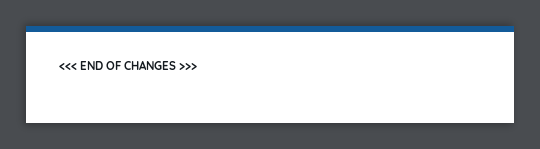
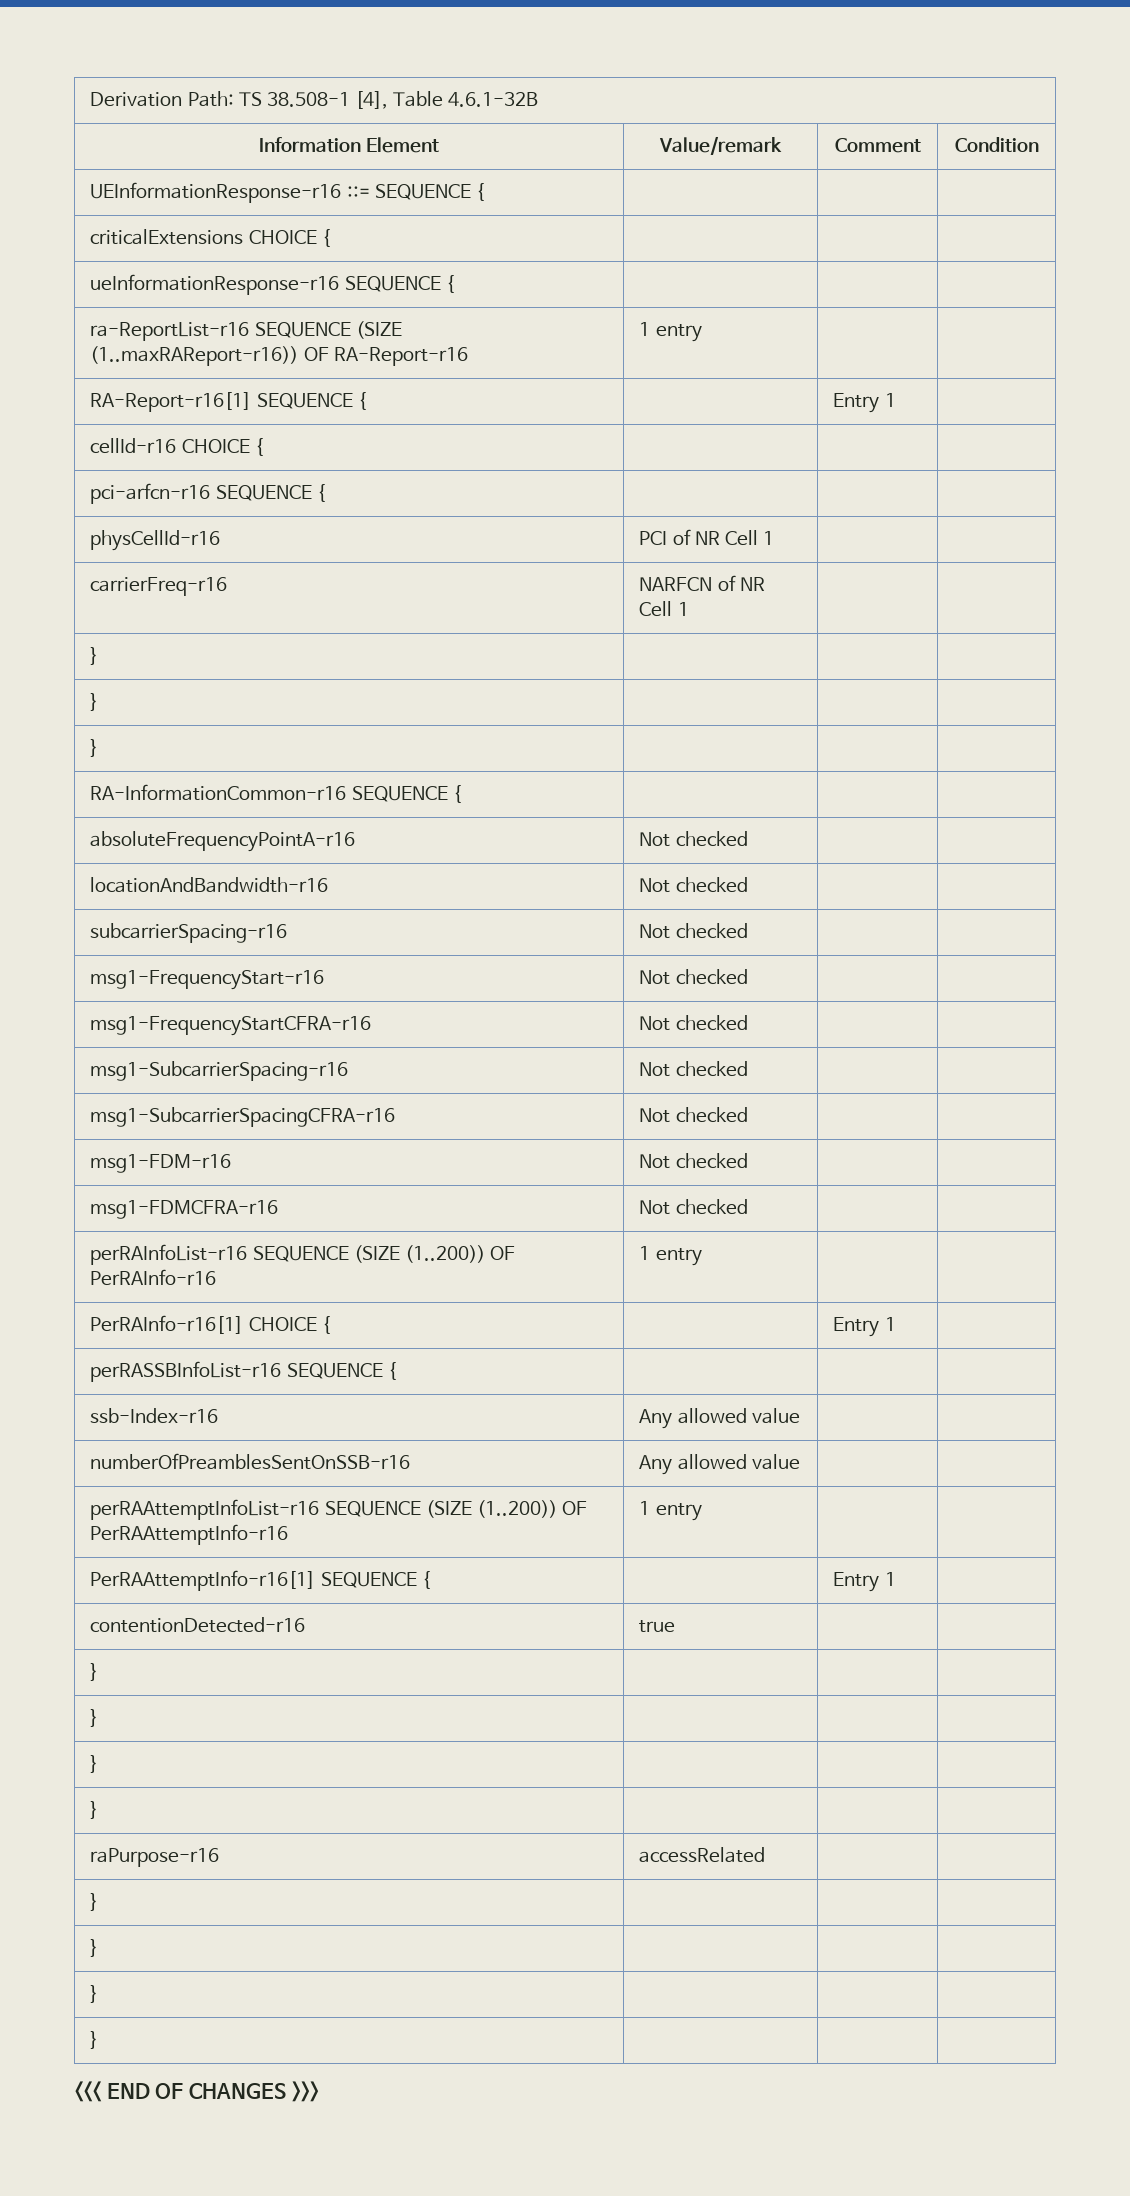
+ Derivation Path: TS 38.508-1 [4], Table 4.6.1-32B
+ Information Element | Value/remark | Comment | Condition
+ UEInformationResponse-r16 ::= SEQUENCE { | | |
+ criticalExtensions CHOICE { | | |
+ ueInformationResponse-r16 SEQUENCE { | | |
+ ra-ReportList-r16 SEQUENCE (SIZE (1..maxRAReport-r16)) OF RA-Report-r16 | 1 entry | |
+ RA-Report-r16[1] SEQUENCE { | | Entry 1 |
+ cellId-r16 CHOICE { | | |
+ pci-arfcn-r16 SEQUENCE { | | |
+ physCellId-r16 | PCI of NR Cell 1 | |
+ carrierFreq-r16 | NARFCN of NR Cell 1 | |
+ } | | |
+ } | | |
+ } | | |
+ RA-InformationCommon-r16 SEQUENCE { | | |
+ absoluteFrequencyPointA-r16 | Not checked | |
+ locationAndBandwidth-r16 | Not checked | |
+ subcarrierSpacing-r16 | Not checked | |
+ msg1-FrequencyStart-r16 | Not checked | |
+ msg1-FrequencyStartCFRA-r16 | Not checked | |
+ msg1-SubcarrierSpacing-r16 | Not checked | |
+ msg1-SubcarrierSpacingCFRA-r16 | Not checked | |
+ msg1-FDM-r16 | Not checked | |
+ msg1-FDMCFRA-r16 | Not checked | |
+ perRAInfoList-r16 SEQUENCE (SIZE (1..200)) OF PerRAInfo-r16 | 1 entry | |
+ PerRAInfo-r16[1] CHOICE { | | Entry 1 |
+ perRASSBInfoList-r16 SEQUENCE { | | |
+ ssb-Index-r16 | Any allowed value | |
+ numberOfPreamblesSentOnSSB-r16 | Any allowed value | |
+ perRAAttemptInfoList-r16 SEQUENCE (SIZE (1..200)) OF PerRAAttemptInfo-r16 | 1 entry | |
+ PerRAAttemptInfo-r16[1] SEQUENCE { | | Entry 1 |
+ contentionDetected-r16 | true | |
+ } | | |
+ } | | |
+ } | | |
+ } | | |
+ raPurpose-r16 | accessRelated | |
+ } | | |
+ } | | |
+ } | | |
+ } | | |

